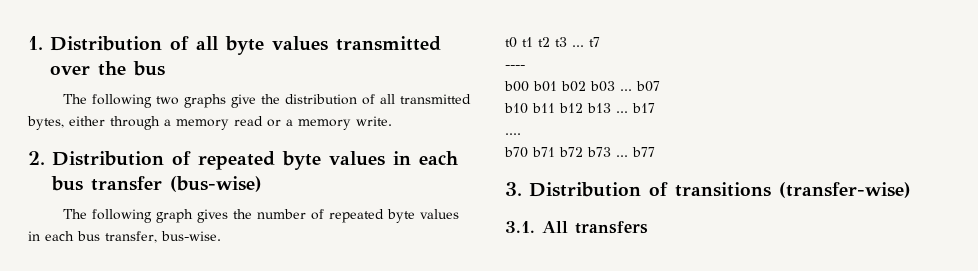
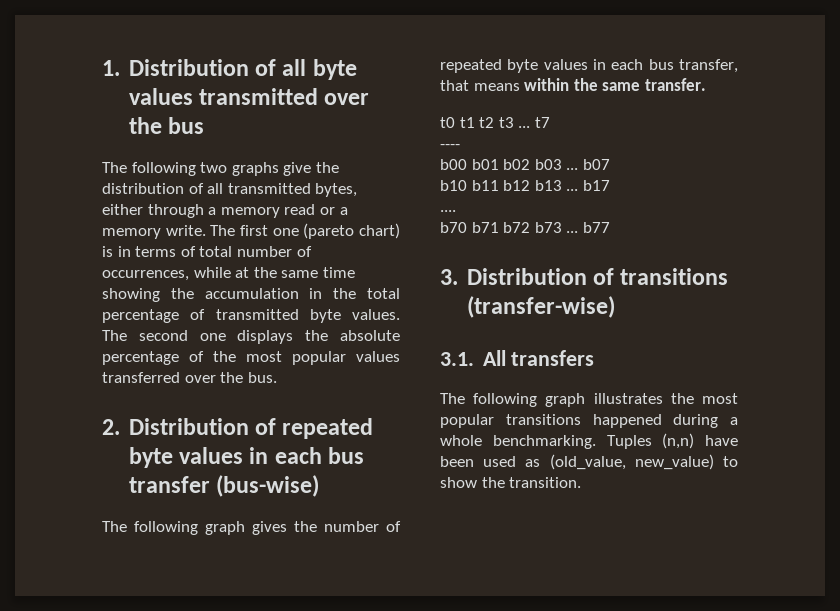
+ The first one (pareto chart) is in terms of total number of occurrences, while at the same time showing the accumulation in the total percentage of transmitted byte values. The second one displays the absolute percentage of the most popular values transferred over the bus.
- The following graph gives the number of repeated byte values in each bus transfer, bus-wise.
+ The following graph gives the number of repeated byte values in each bus transfer, that means within the same transfer.
+ The following graph illustrates the most popular transitions happened during a whole benchmarking. Tuples (n,n) have been used as (old_value, new_value) to show the transition.

